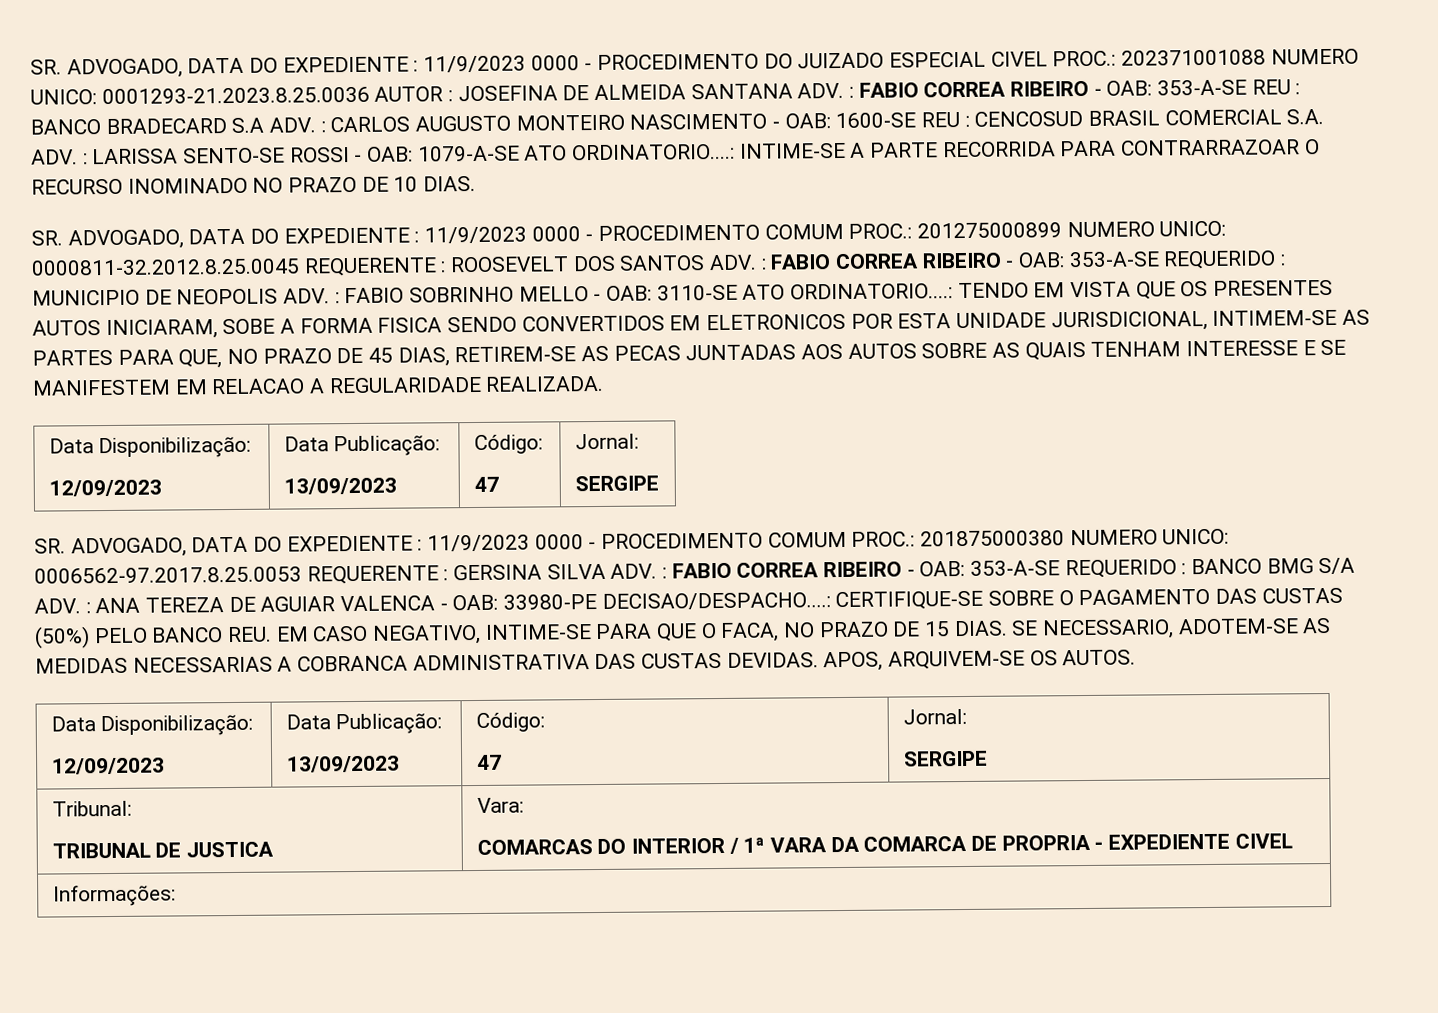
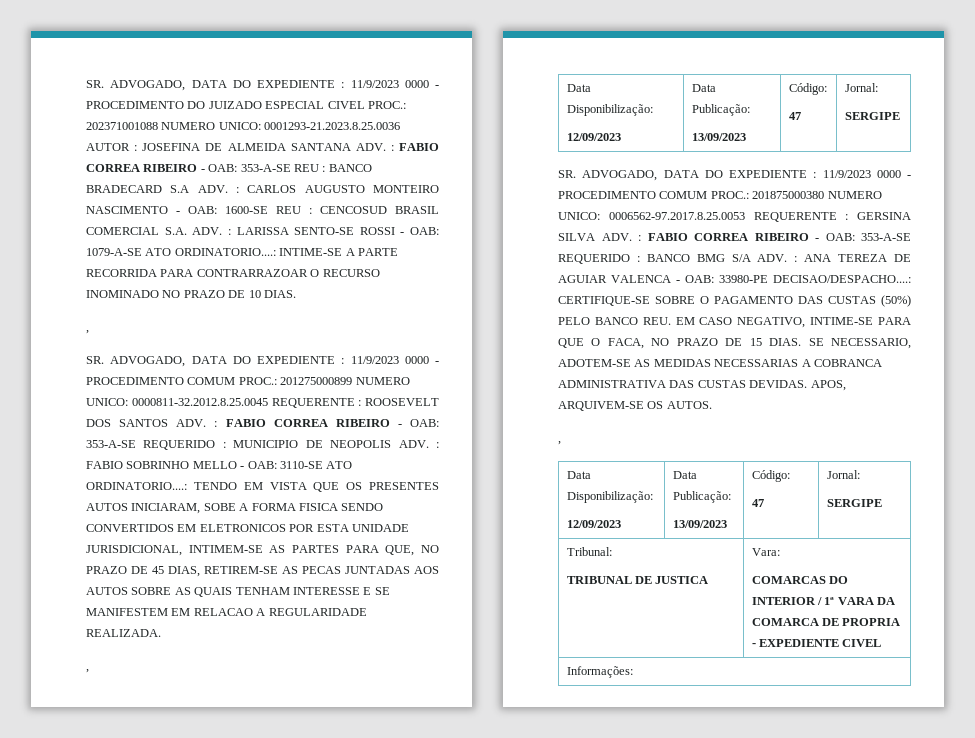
  INTIME-SE A PARTE RECORRIDA PARA CONTRARRAZOAR O RECURSO INOMINADO NO PRAZO DE 10 DIAS.
+ ,
  TENDO EM VISTA QUE OS PRESENTES AUTOS INICIARAM, SOBE A FORMA FISICA SENDO CONVERTIDOS EM ELETRONICOS POR ESTA UNIDADE JURISDICIONAL, INTIMEM-SE AS PARTES PARA QUE, NO PRAZO DE 45 DIAS, RETIREM-SE AS PECAS JUNTADAS AOS AUTOS SOBRE AS QUAIS TENHAM INTERESSE E SE MANIFESTEM EM RELACAO A REGULARIDADE REALIZADA.
+ ,
  APOS, ARQUIVEM-SE OS AUTOS.
+ ,

